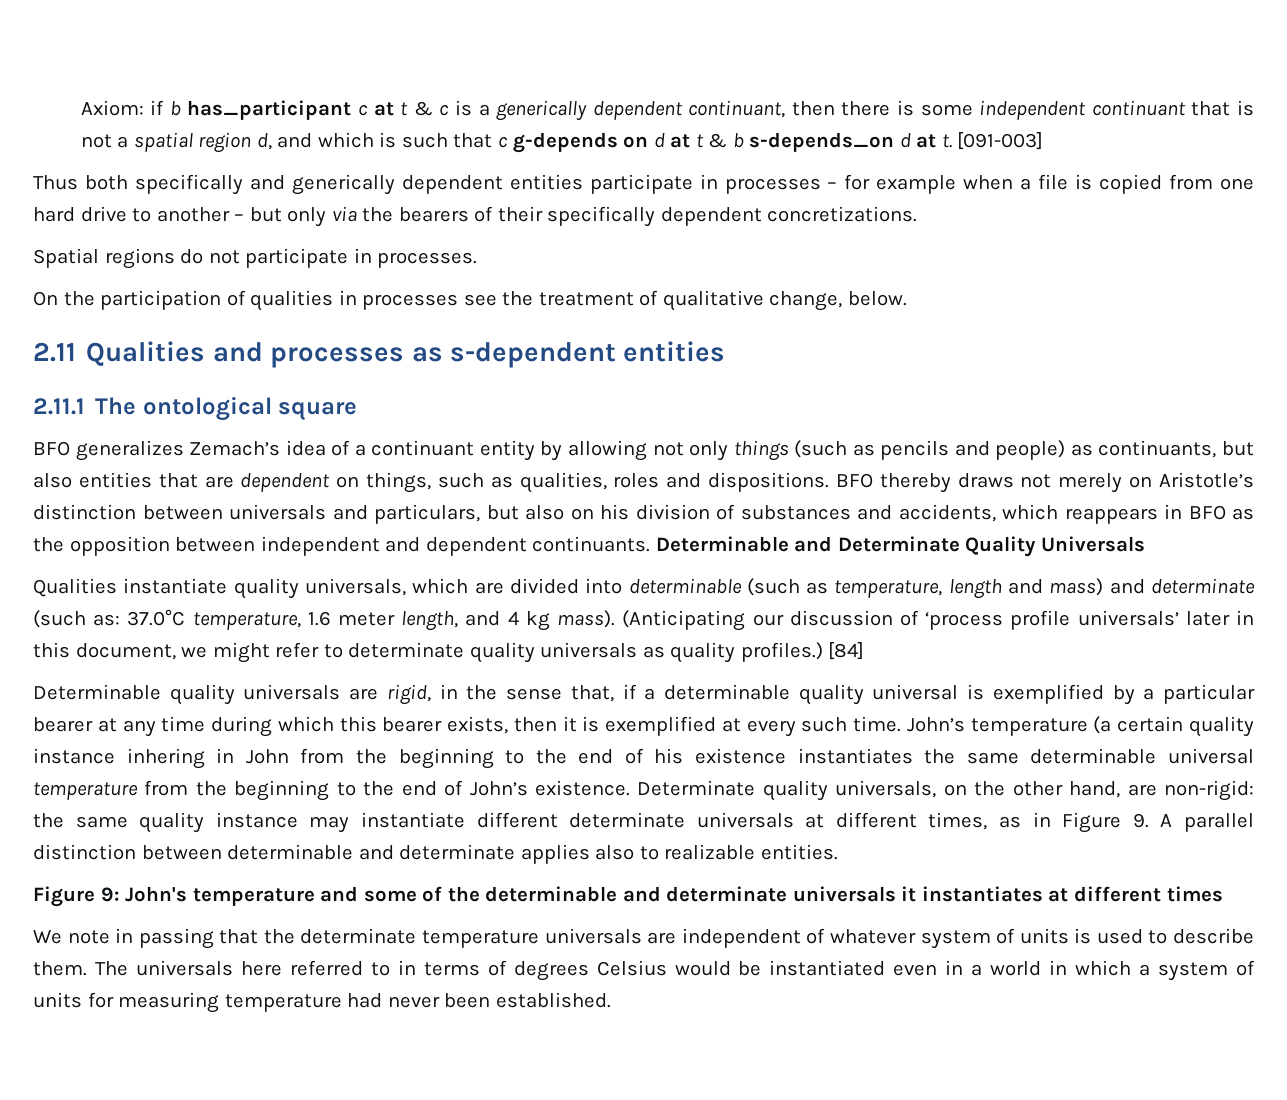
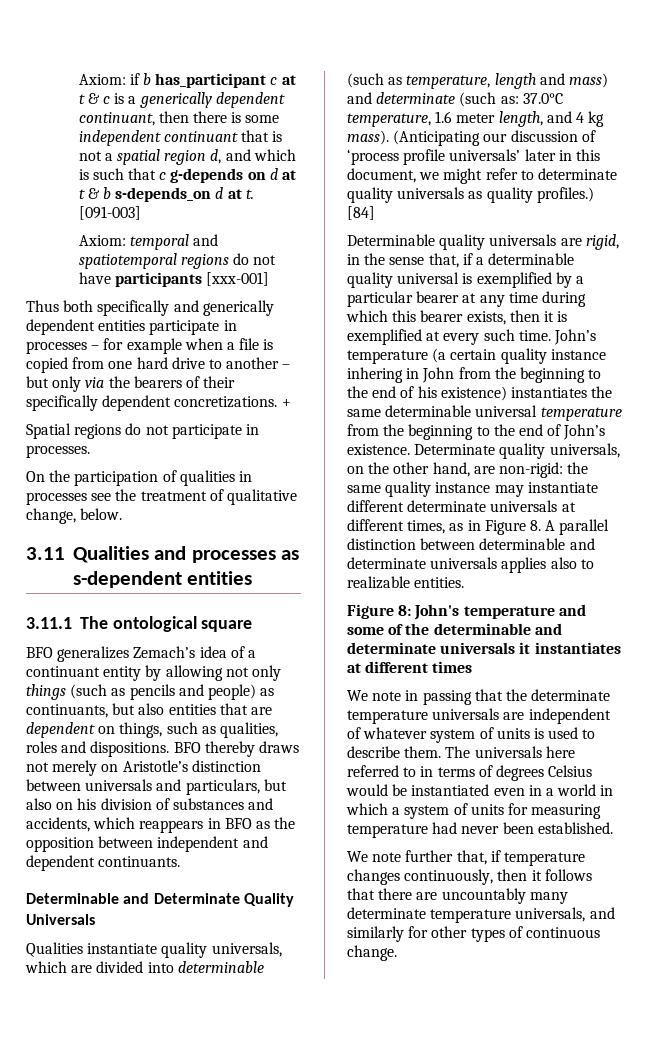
+ Axiom: temporal and spatiotemporal regions do not have participants [xxx-001]
+ +
- 2.11 Qualities and processes as s-dependent entities
+ 3.11 Qualities and processes as s-dependent entities
- 2.11.1 The ontological square
+ 3.11.1 The ontological square
- BFO thereby draws not merely on Aristotle’s distinction between universals and particulars, but also on his division of substances and accidents, which reappears in BFO as the opposition between independent and dependent continuants. Determinable and Determinate Quality Universals
+ BFO thereby draws not merely on Aristotle’s distinction between universals and particulars, but also on his division of substances and accidents, which reappears in BFO as the opposition between independent and dependent continuants.
+ Determinable and Determinate Quality Universals
- John’s temperature (a certain quality instance inhering in John from the beginning to the end of his existence instantiates the same determinable universal temperature from the beginning to the end of John’s existence.
+ John’s temperature (a certain quality instance inhering in John from the beginning to the end of his existence) instantiates the same determinable universal temperature from the beginning to the end of John’s existence.
- Determinate quality universals, on the other hand, are non-rigid: the same quality instance may instantiate different determinate universals at different times, as in Figure 9. A parallel distinction between determinable and determinate applies also to realizable entities.
+ Determinate quality universals, on the other hand, are non-rigid: the same quality instance may instantiate different determinate universals at different times, as in Figure 8. A parallel distinction between determinable and determinate universals applies also to realizable entities.
- Figure 9: John's temperature and some of the determinable and determinate universals it instantiates at different times
+ Figure 8: John's temperature and some of the determinable and determinate universals it instantiates at different times
+ We note further that, if temperature changes continuously, then it follows that there are uncountably many determinate temperature universals, and similarly for other types of continuous change.

